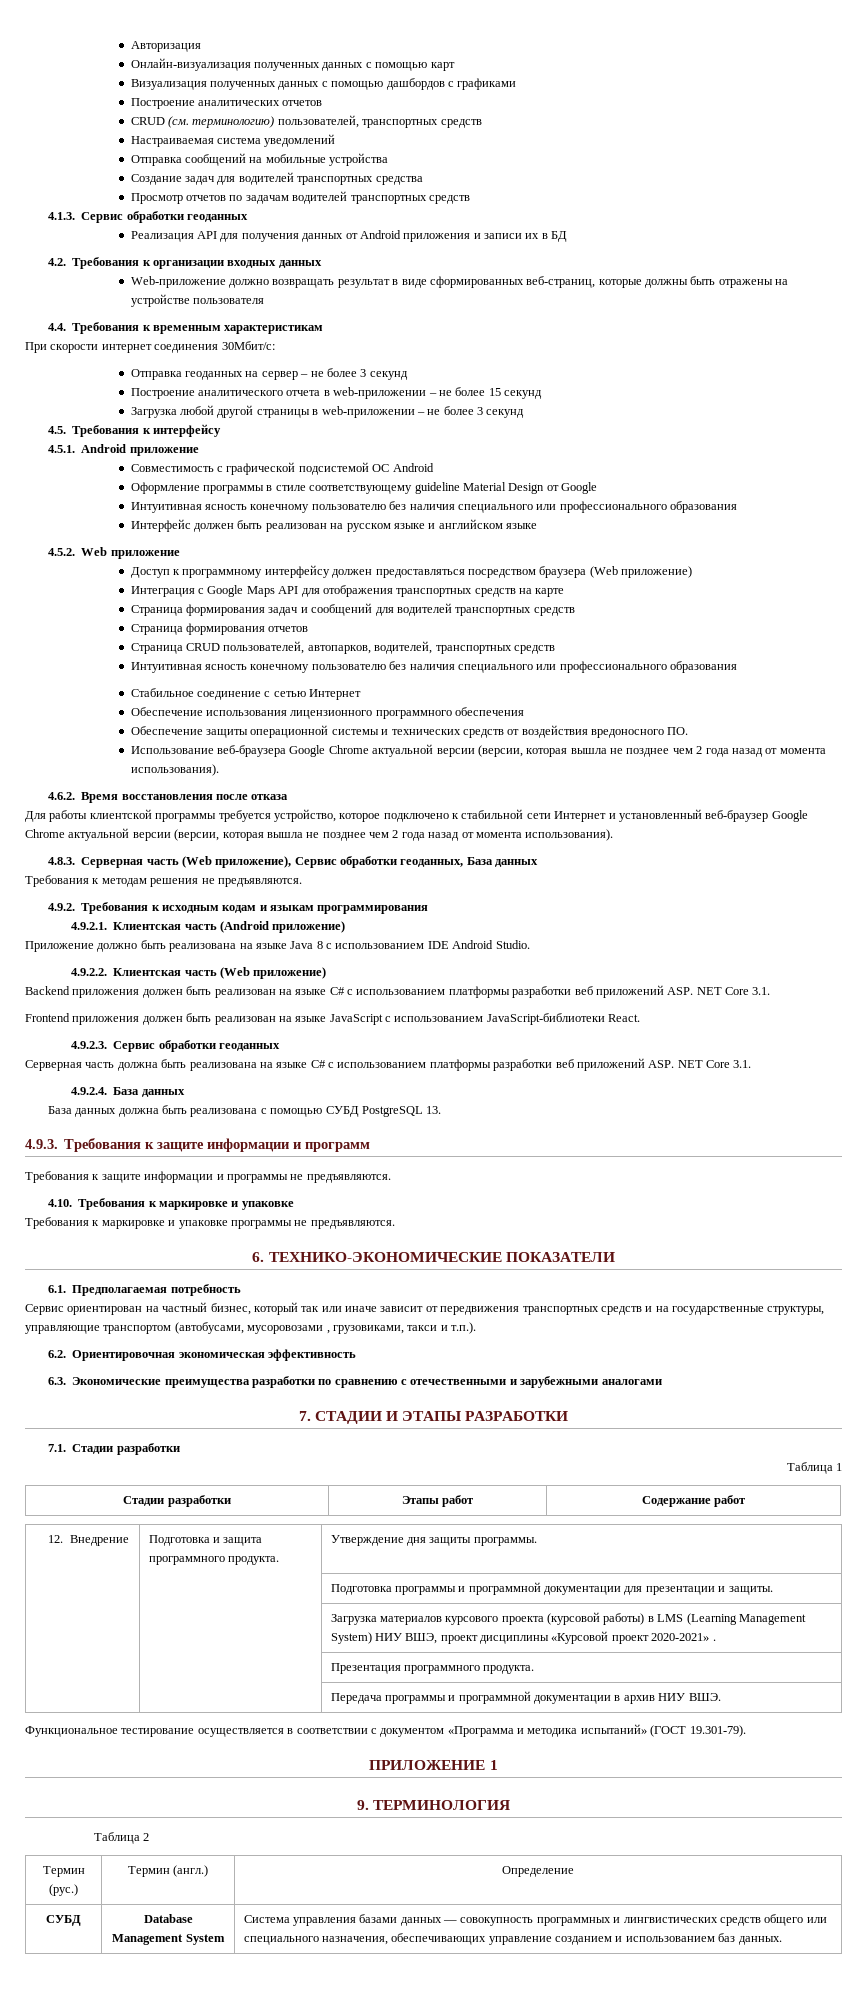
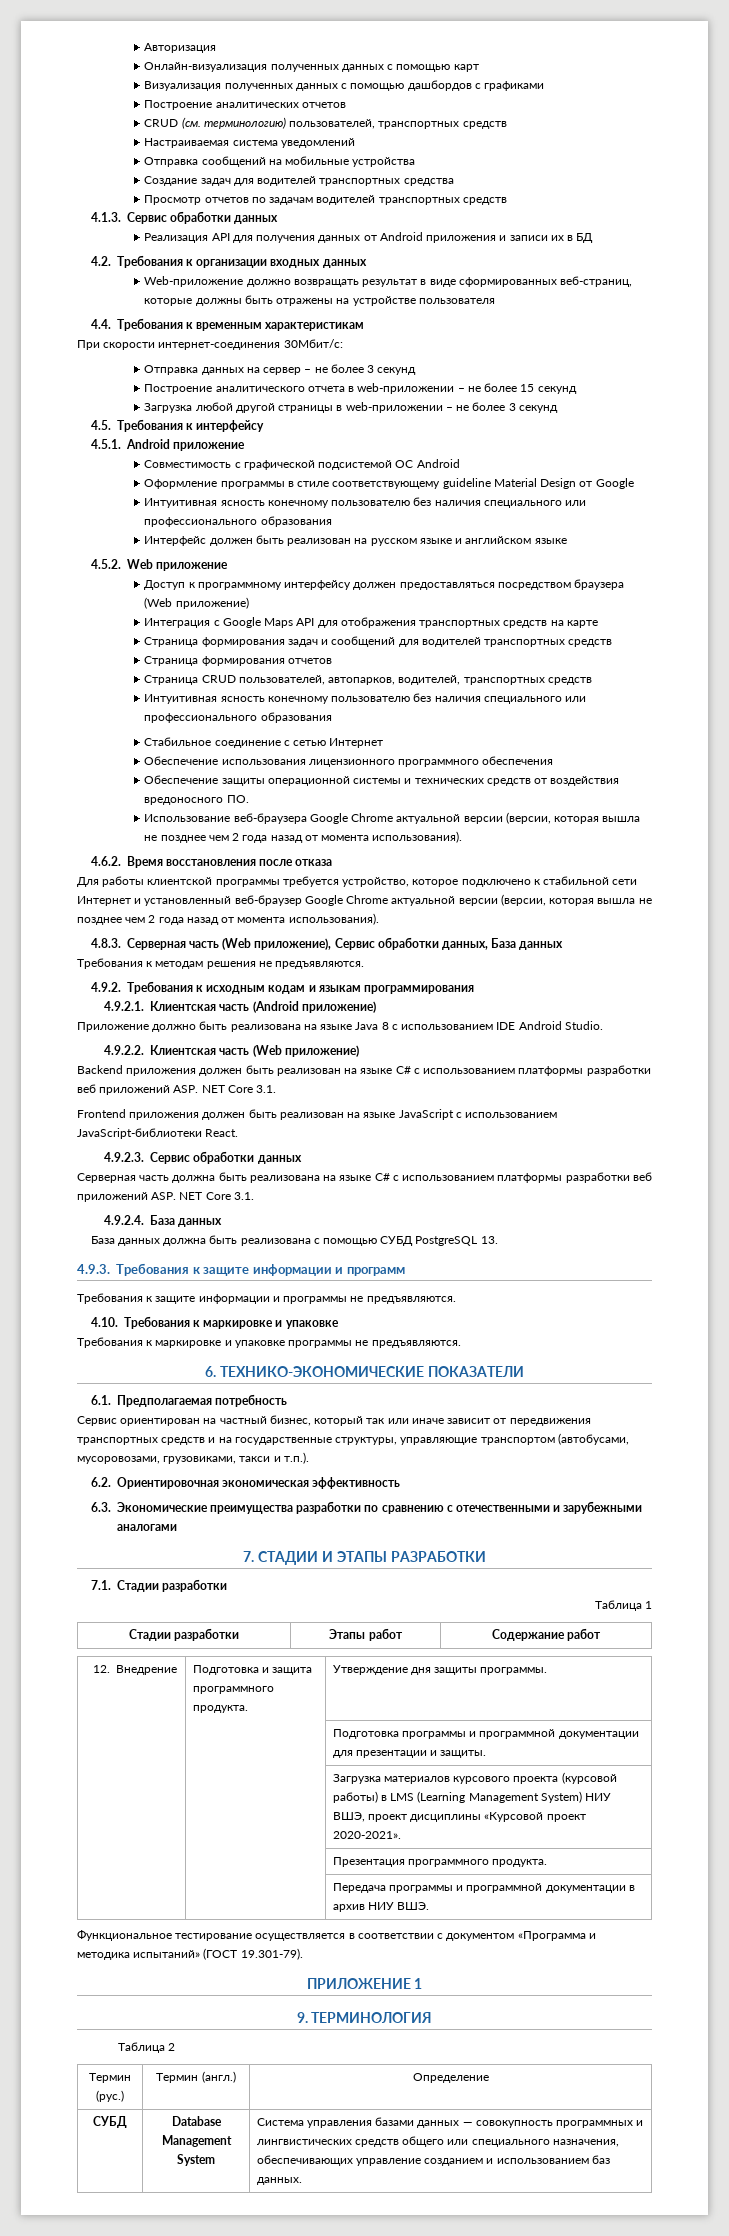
- 4.1.3. Сервис обработки геоданных
+ 4.1.3. Сервис обработки данных
- При скорости интернет соединения 30Мбит/с:
+ При скорости интернет-соединения 30Мбит/с:
- Отправка геоданных на сервер – не более 3 секунд
+ Отправка данных на сервер – не более 3 секунд
- 4.8.3. Серверная часть (Web приложение), Сервис обработки геоданных, База данных
+ 4.8.3. Серверная часть (Web приложение), Сервис обработки данных, База данных
- 4.9.2.3. Сервис обработки геоданных
+ 4.9.2.3. Сервис обработки данных
- Сервис ориентирован на частный бизнес, который так или иначе зависит от передвижения транспортных средств и на государственные структуры, управляющие транспортом (автобусами, мусоровозами , грузовиками, такси и т.п.).
+ Сервис ориентирован на частный бизнес, который так или иначе зависит от передвижения транспортных средств и на государственные структуры, управляющие транспортом (автобусами, мусоровозами, грузовиками, такси и т.п.).
- | | Загрузка материалов курсового проекта (курсовой работы) в LMS (Learning Management System) НИУ ВШЭ, проект дисциплины «Курсовой проект 2020-2021» .
+ | | Загрузка материалов курсового проекта (курсовой работы) в LMS (Learning Management System) НИУ ВШЭ, проект дисциплины «Курсовой проект 2020-2021».

